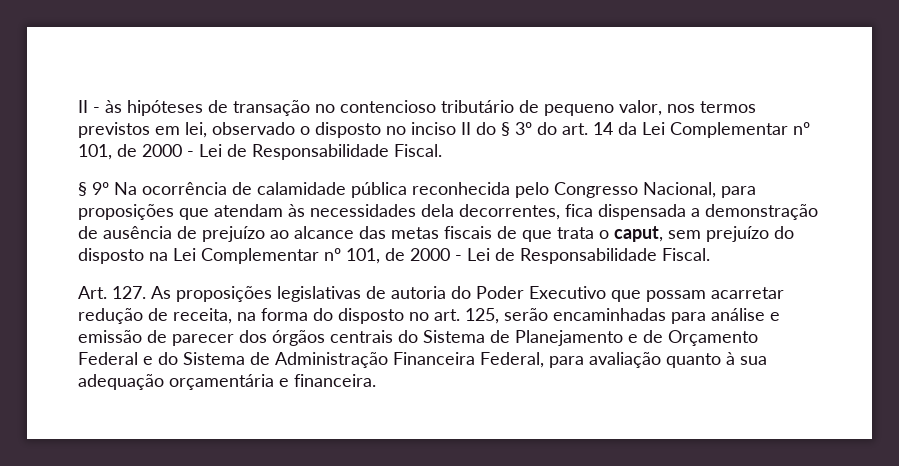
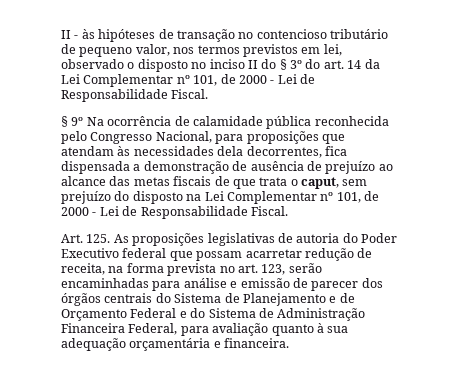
- Art. 127. As proposições legislativas de autoria do Poder Executivo que possam acarretar redução de receita, na forma do disposto no art. 125, serão encaminhadas para análise e emissão de parecer dos órgãos centrais do Sistema de Planejamento e de Orçamento Federal e do Sistema de Administração Financeira Federal, para avaliação quanto à sua adequação orçamentária e financeira.
+ Art. 125. As proposições legislativas de autoria do Poder Executivo federal que possam acarretar redução de receita, na forma prevista no art. 123, serão encaminhadas para análise e emissão de parecer dos órgãos centrais do Sistema de Planejamento e de Orçamento Federal e do Sistema de Administração Financeira Federal, para avaliação quanto à sua adequação orçamentária e financeira.

